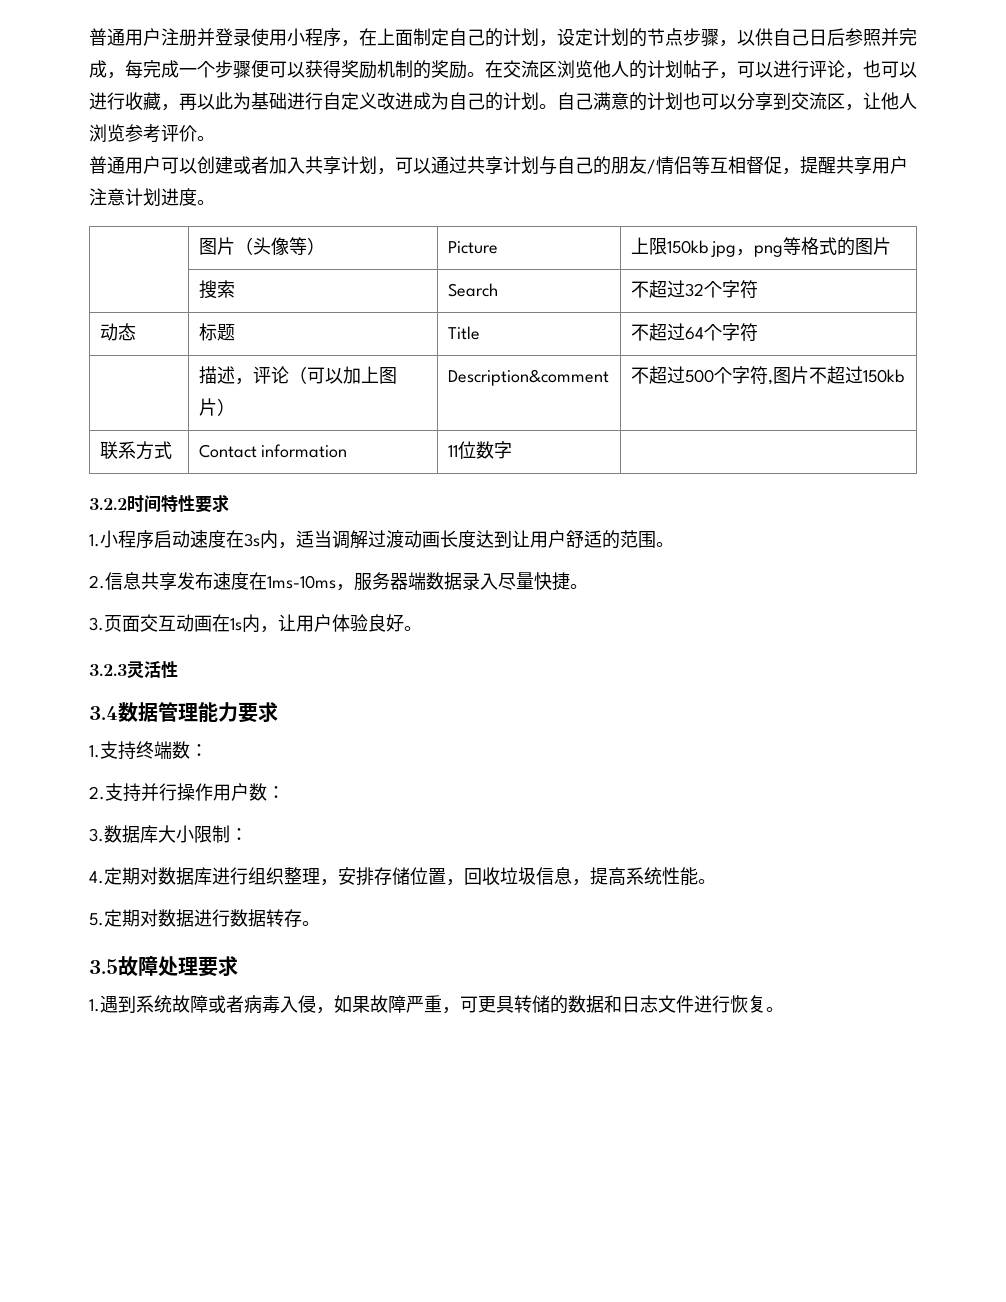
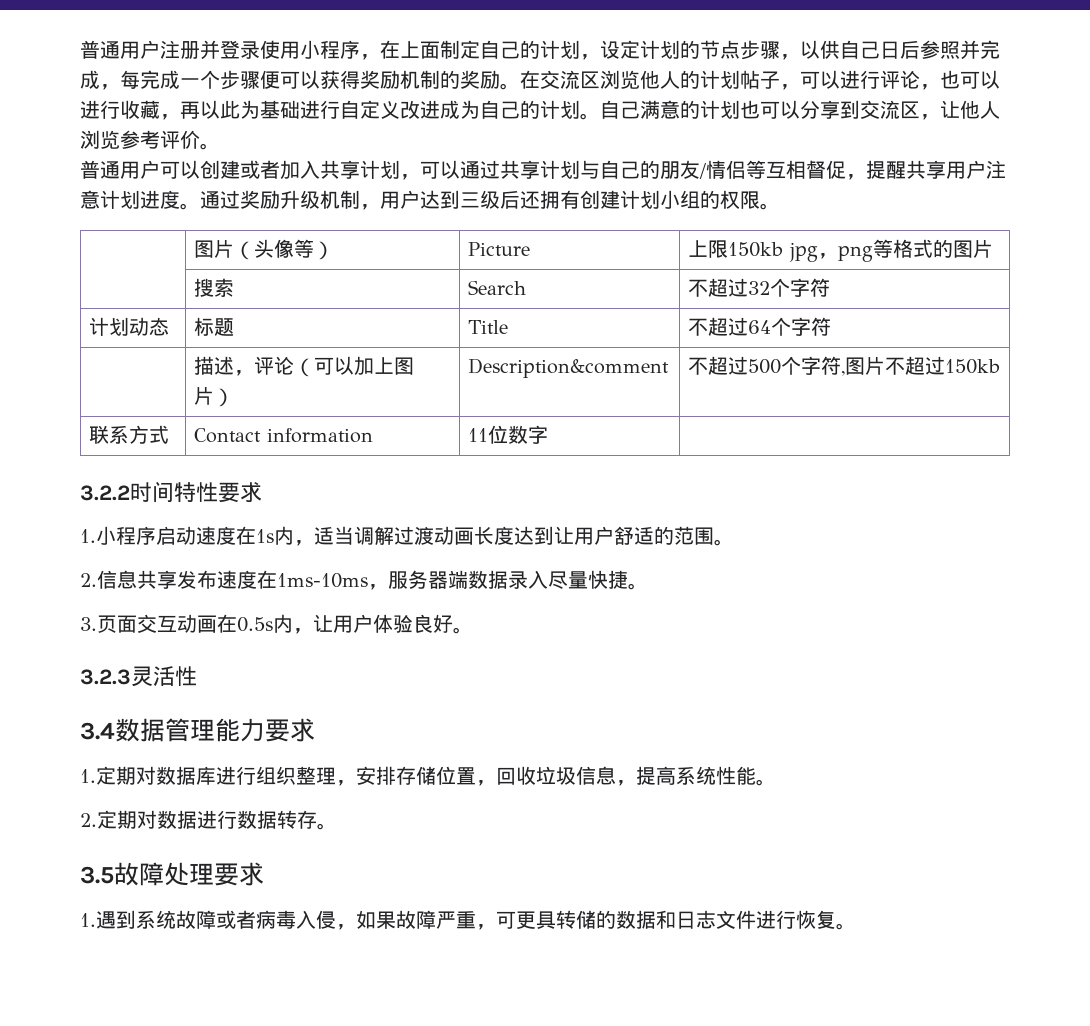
+ 通过奖励升级机制，用户达到三级后还拥有创建计划小组的权限。
- 动态 | 标题 | Title | 不超过64个字符
+ 计划动态 | 标题 | Title | 不超过64个字符
- 1.小程序启动速度在3s内，适当调解过渡动画长度达到让用户舒适的范围。
+ 1.小程序启动速度在1s内，适当调解过渡动画长度达到让用户舒适的范围。
- 3.页面交互动画在1s内，让用户体验良好。
+ 3.页面交互动画在0.5s内，让用户体验良好。
- 1.支持终端数：
- 2.支持并行操作用户数：
- 3.数据库大小限制：
- 4.定期对数据库进行组织整理，安排存储位置，回收垃圾信息，提高系统性能。
+ 1.定期对数据库进行组织整理，安排存储位置，回收垃圾信息，提高系统性能。
- 5.定期对数据进行数据转存。
+ 2.定期对数据进行数据转存。

